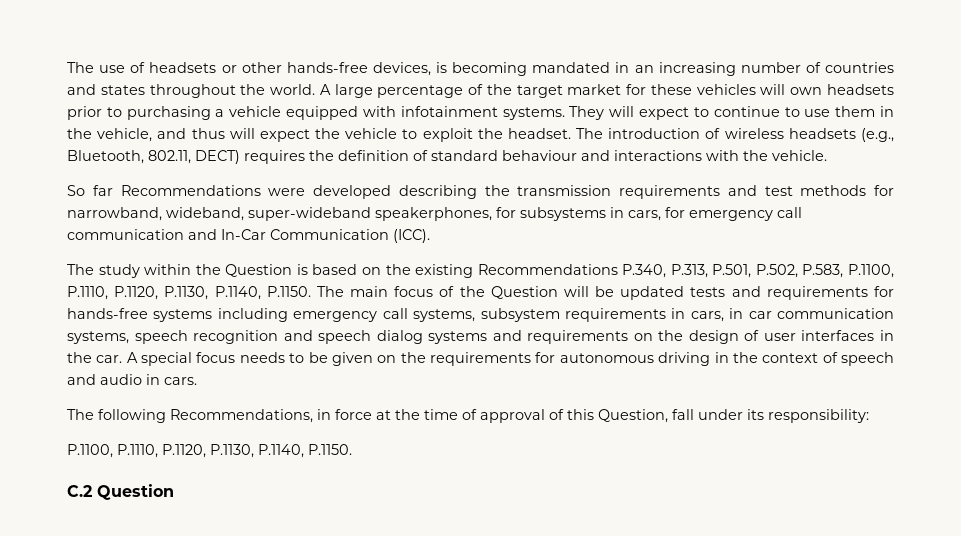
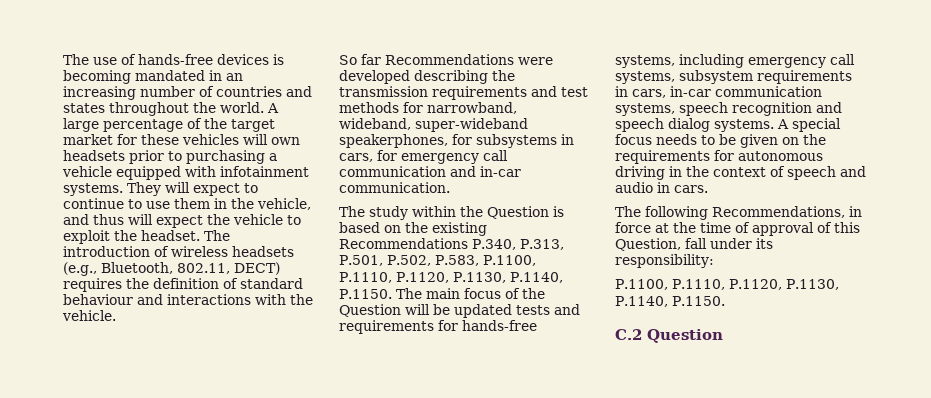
- The use of headsets or other hands-free devices, is becoming mandated in an increasing number of countries and states throughout the world.
+ The use of hands-free devices is becoming mandated in an increasing number of countries and states throughout the world.
- So far Recommendations were developed describing the transmission requirements and test methods for narrowband, wideband, super-wideband speakerphones, for subsystems in cars, for emergency call communication and In-Car Communication (ICC).
+ So far Recommendations were developed describing the transmission requirements and test methods for narrowband, wideband, super-wideband speakerphones, for subsystems in cars, for emergency call communication and in-car communication.
- The study within the Question is based on the existing Recommendations P.340, P.313, P.501, P.502, P.583, P.1100, P.1110, P.1120, P.1130, P.1140, P.1150. The main focus of the Question will be updated tests and requirements for hands-free systems including emergency call systems, subsystem requirements in cars, in car communication systems, speech recognition and speech dialog systems and requirements on the design of user interfaces in the car.
+ The study within the Question is based on the existing Recommendations P.340, P.313, P.501, P.502, P.583, P.1100, P.1110, P.1120, P.1130, P.1140, P.1150. The main focus of the Question will be updated tests and requirements for hands-free systems, including emergency call systems, subsystem requirements in cars, in-car communication systems, speech recognition and speech dialog systems.

